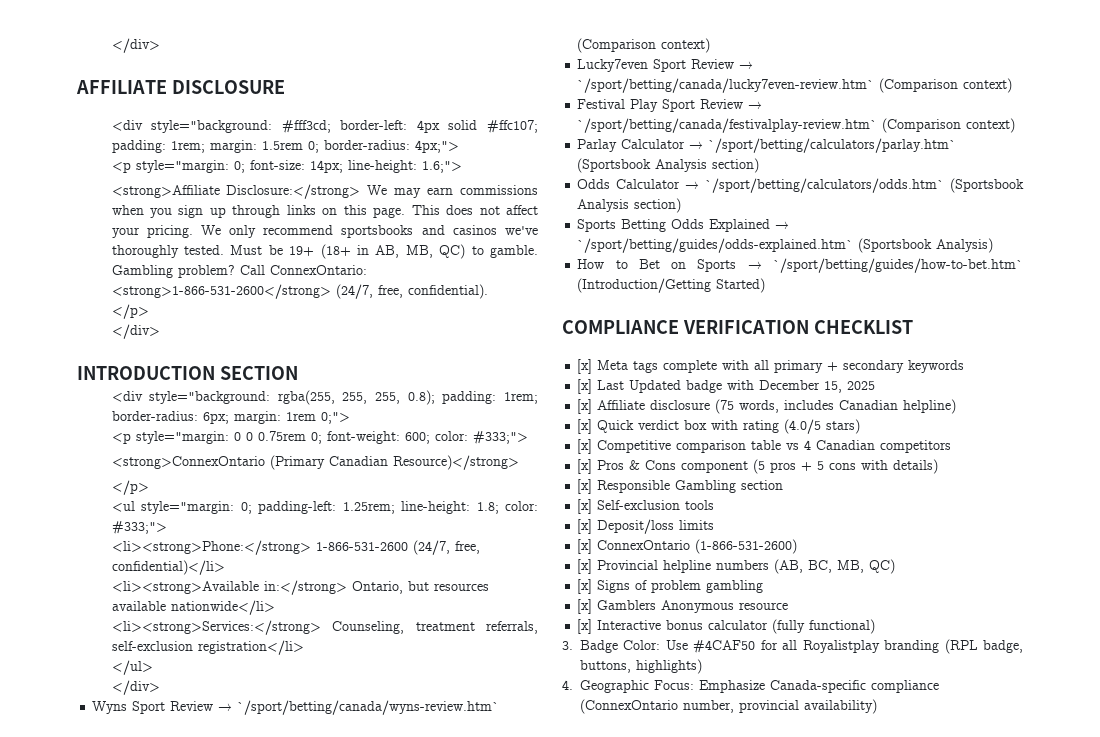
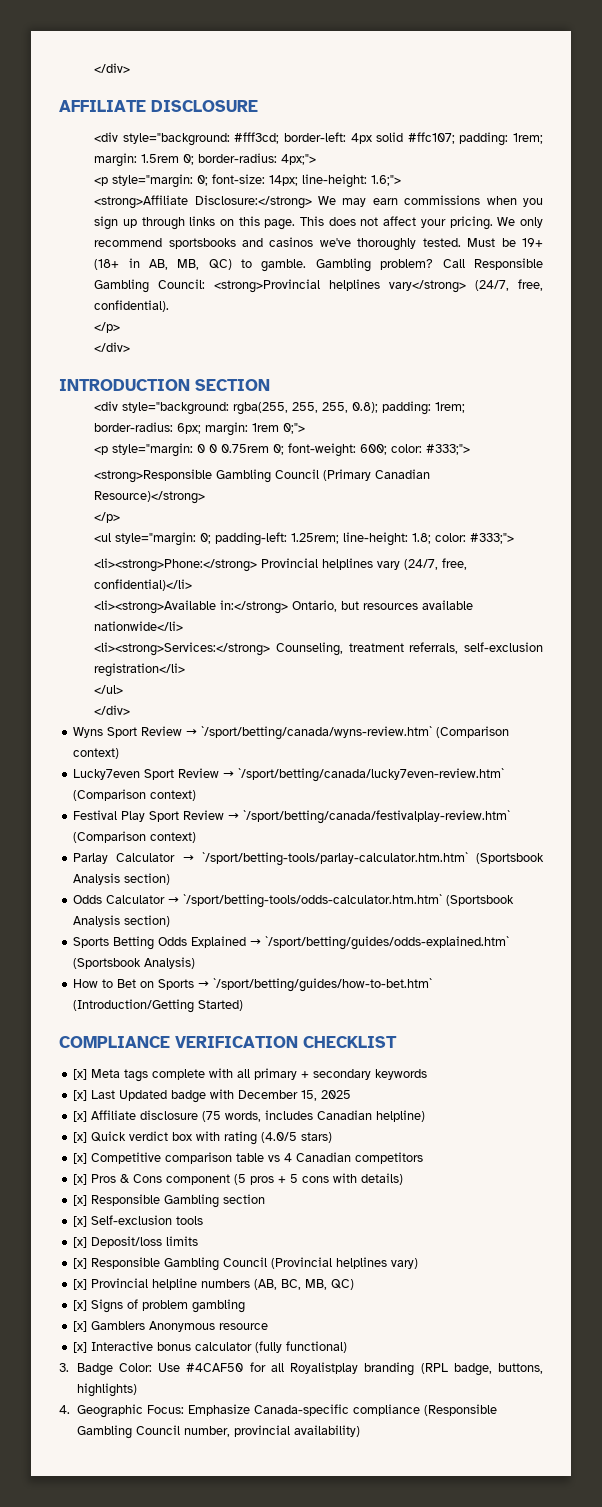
- Call ConnexOntario: <strong>1-866-531-2600</strong> (24/7, free, confidential).
+ Call Responsible Gambling Council: <strong>Provincial helplines vary</strong> (24/7, free, confidential).
- <strong>ConnexOntario (Primary Canadian Resource)</strong>
+ <strong>Responsible Gambling Council (Primary Canadian Resource)</strong>
- <li><strong>Phone:</strong> 1-866-531-2600 (24/7, free, confidential)</li>
+ <li><strong>Phone:</strong> Provincial helplines vary (24/7, free, confidential)</li>
- Parlay Calculator → `/sport/betting/calculators/parlay.htm` (Sportsbook Analysis section)
+ Parlay Calculator → `/sport/betting-tools/parlay-calculator.htm.htm` (Sportsbook Analysis section)
- Odds Calculator → `/sport/betting/calculators/odds.htm` (Sportsbook Analysis section)
+ Odds Calculator → `/sport/betting-tools/odds-calculator.htm.htm` (Sportsbook Analysis section)
- [x] ConnexOntario (1-866-531-2600)
+ [x] Responsible Gambling Council (Provincial helplines vary)
- 4. Geographic Focus: Emphasize Canada-specific compliance (ConnexOntario number, provincial availability)
+ 4. Geographic Focus: Emphasize Canada-specific compliance (Responsible Gambling Council number, provincial availability)

